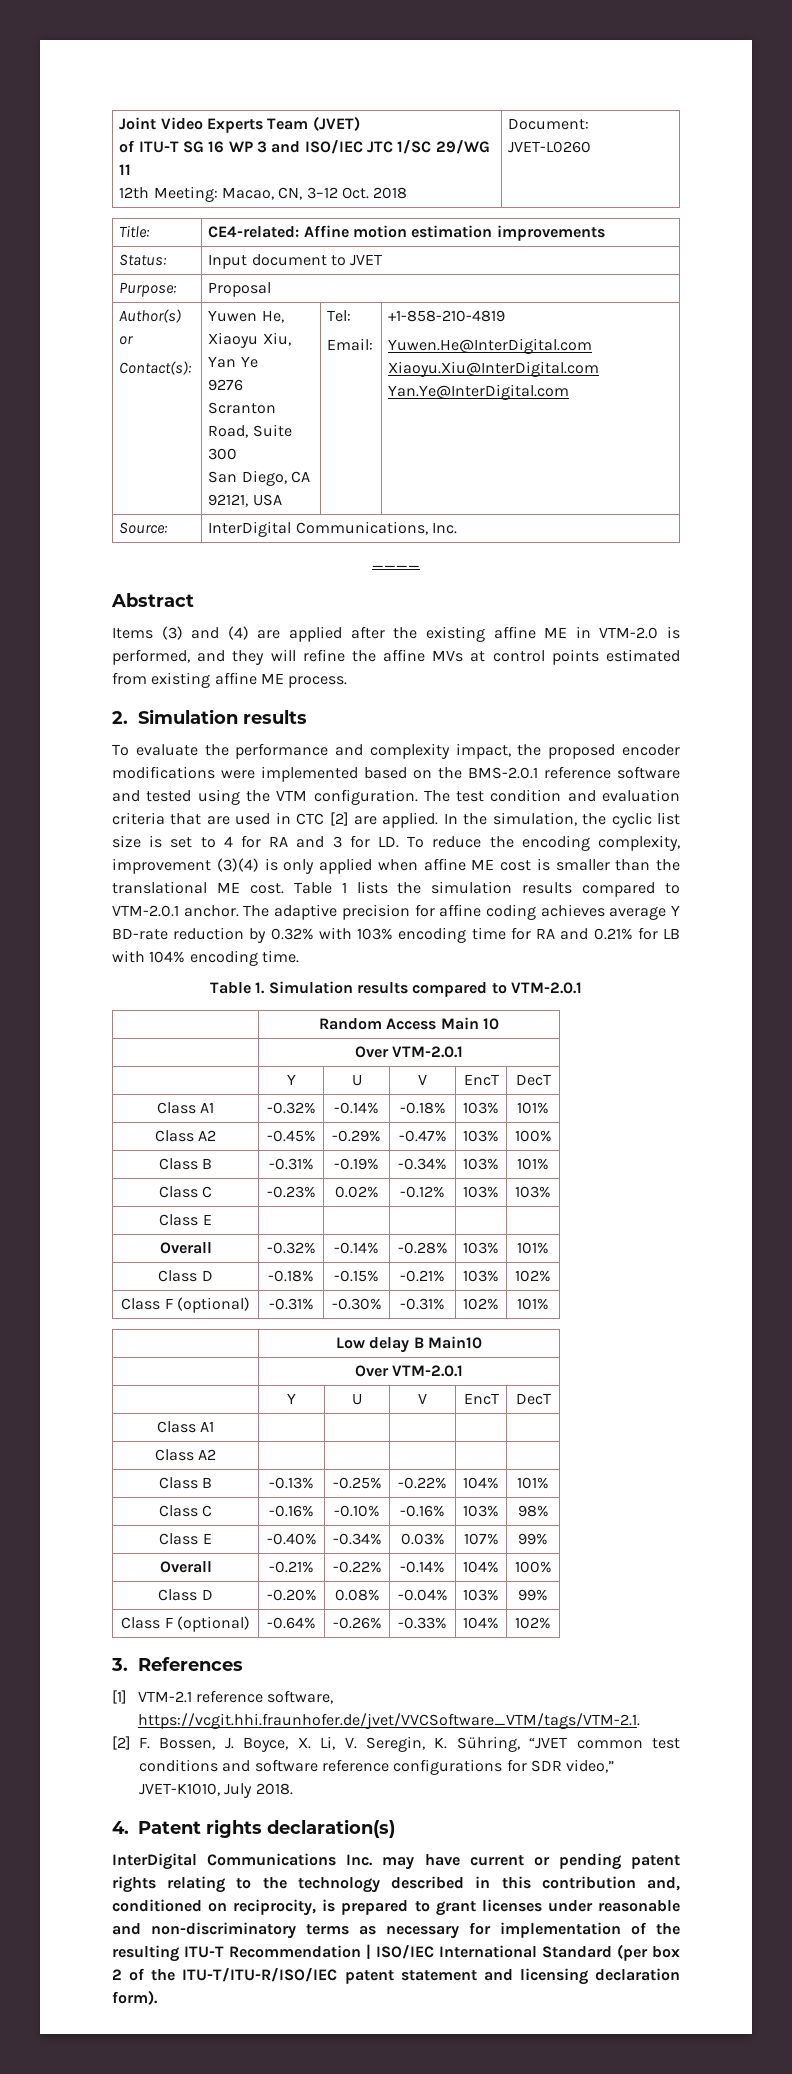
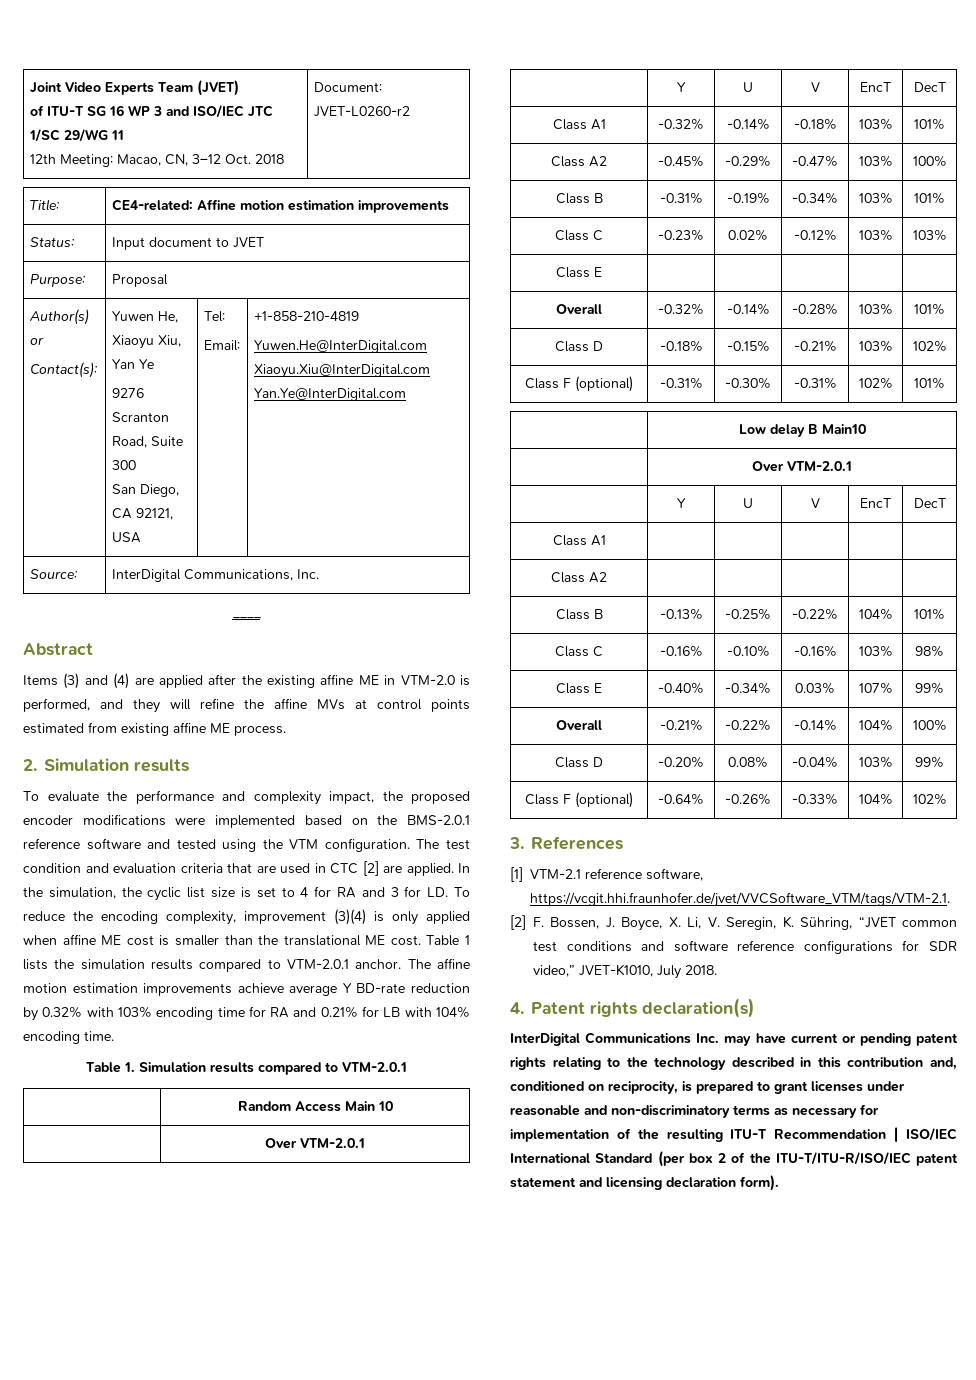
  Joint Video Experts Team (JVET)
  of ITU-T SG 16 WP 3 and ISO/IEC JTC 1/SC 29/WG 11
- 12th Meeting: Macao, CN, 3–12 Oct. 2018 | Document: JVET-L0260
+ 12th Meeting: Macao, CN, 3–12 Oct. 2018 | Document: JVET-L0260-r2
- The adaptive precision for affine coding achieves average Y BD-rate reduction by 0.32% with 103% encoding time for RA and 0.21% for LB with 104% encoding time.
+ The affine motion estimation improvements achieve average Y BD-rate reduction by 0.32% with 103% encoding time for RA and 0.21% for LB with 104% encoding time.

